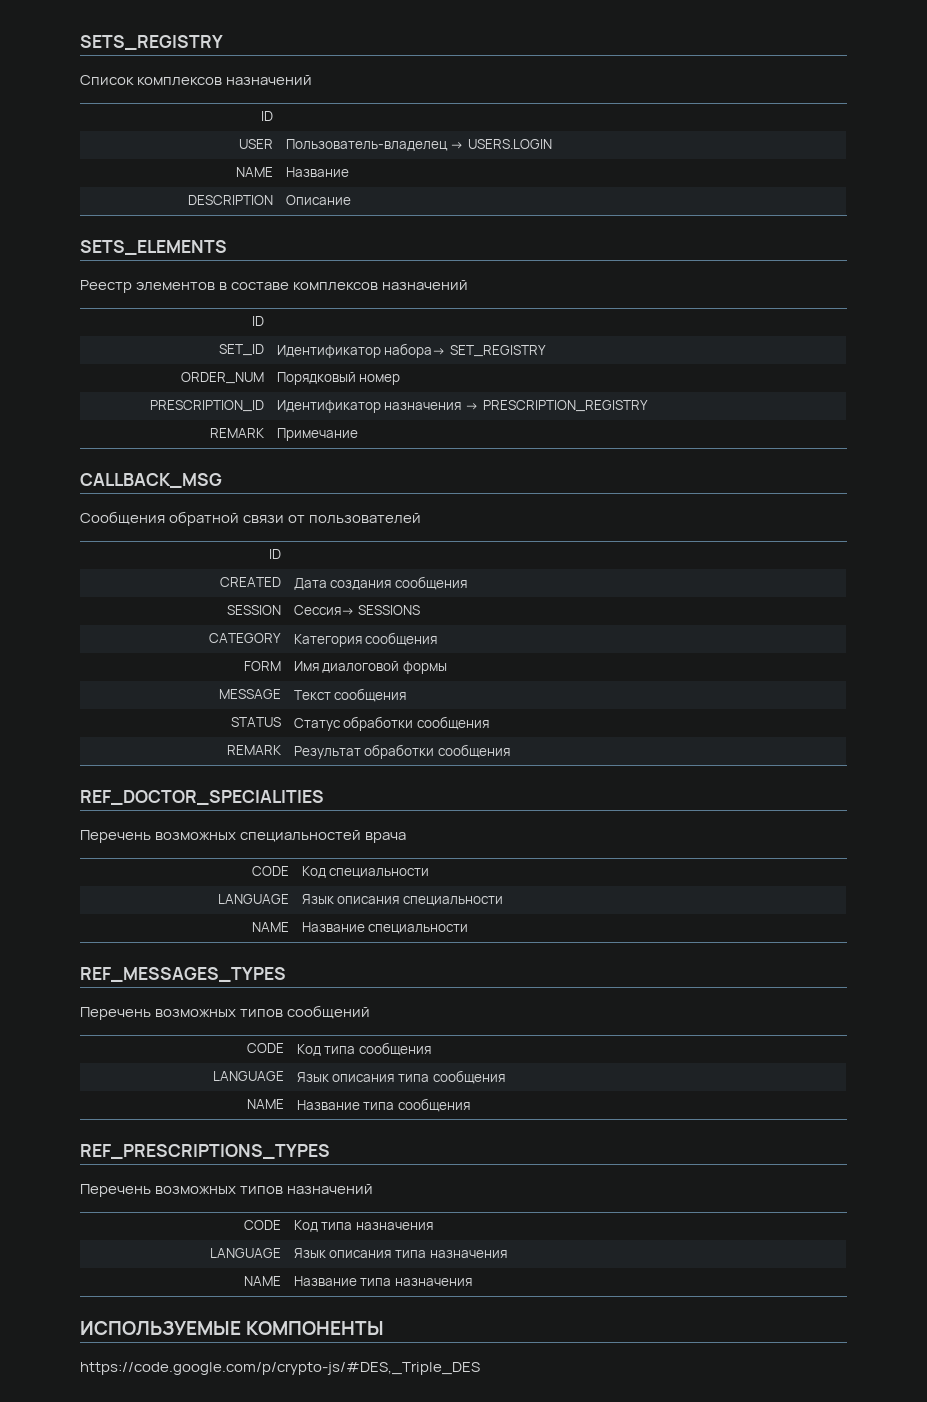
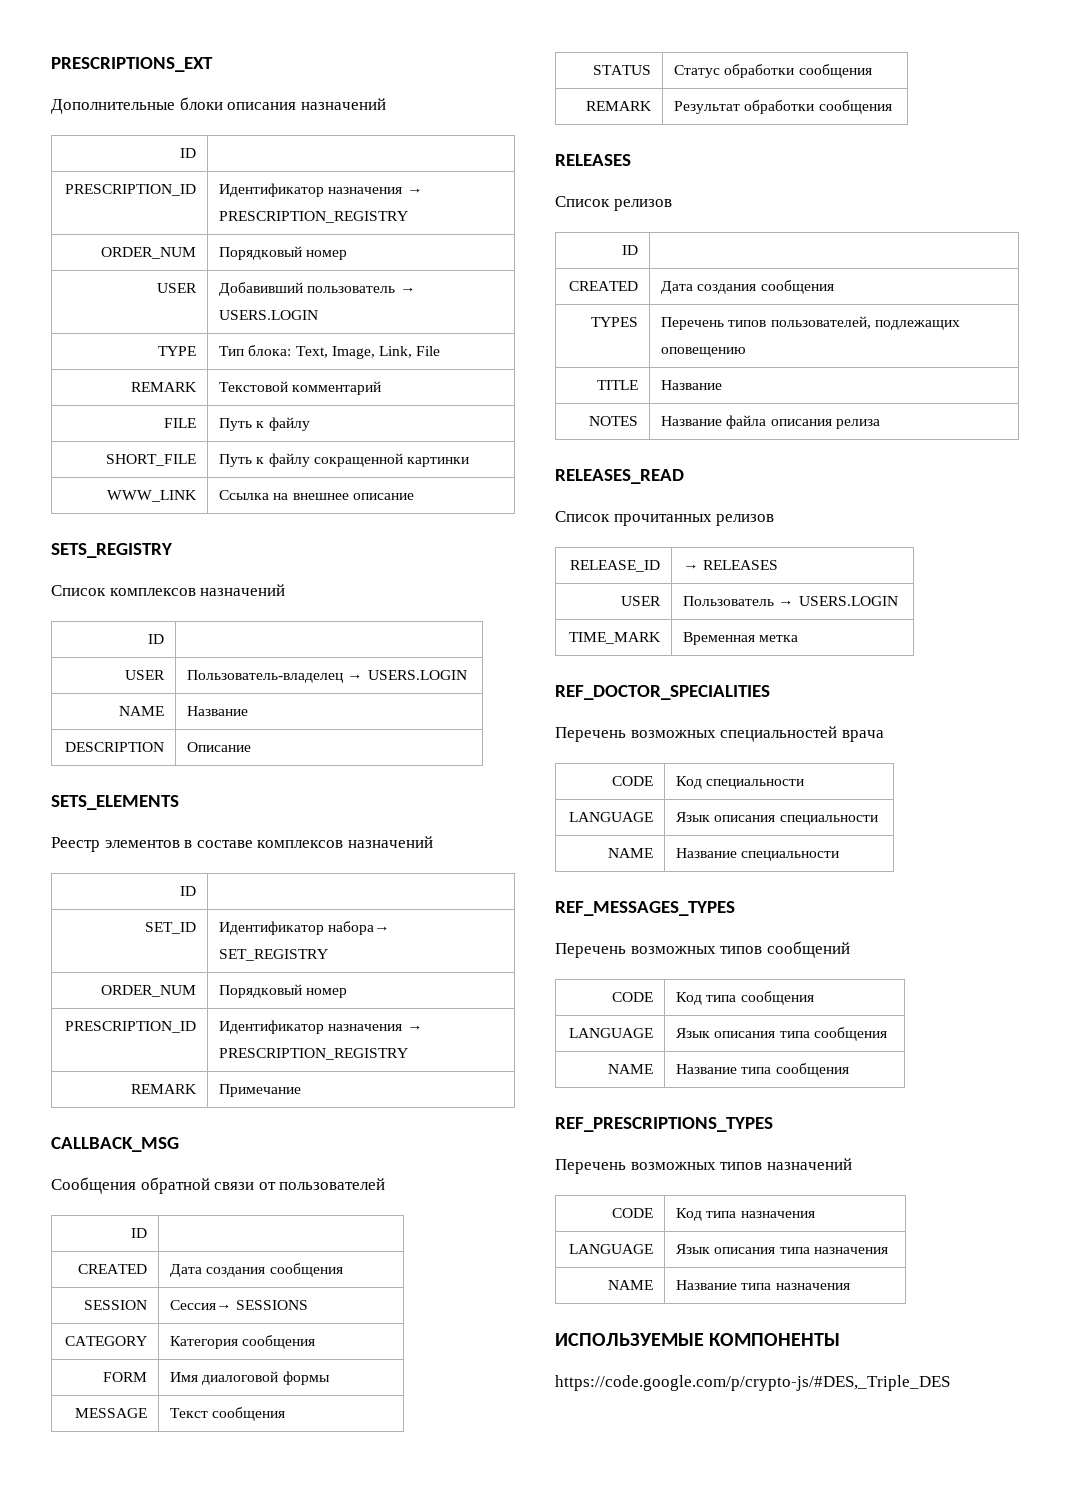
+ PRESCRIPTIONS_EXT
+ Дополнительные блоки описания назначений
+ ID |
+ PRESCRIPTION_ID | Идентификатор назначения → PRESCRIPTION_REGISTRY
+ ORDER_NUM | Порядковый номер
+ USER | Добавивший пользователь → USERS.LOGIN
+ TYPE | Тип блока: Text, Image, Link, File
+ REMARK | Текстовой комментарий
+ FILE | Путь к файлу
+ SHORT_FILE | Путь к файлу сокращенной картинки
+ WWW_LINK | Ссылка на внешнее описание
  REMARK | Результат обработки сообщения
+ RELEASES
+ Список релизов
+ ID |
+ CREATED | Дата создания сообщения
+ TYPES | Перечень типов пользователей, подлежащих оповещению
+ TITLE | Название
+ NOTES | Название файла описания релиза
+ RELEASES_READ
+ Список прочитанных релизов
+ RELEASE_ID | → RELEASES
+ USER | Пользователь → USERS.LOGIN
+ TIME_MARK | Временная метка

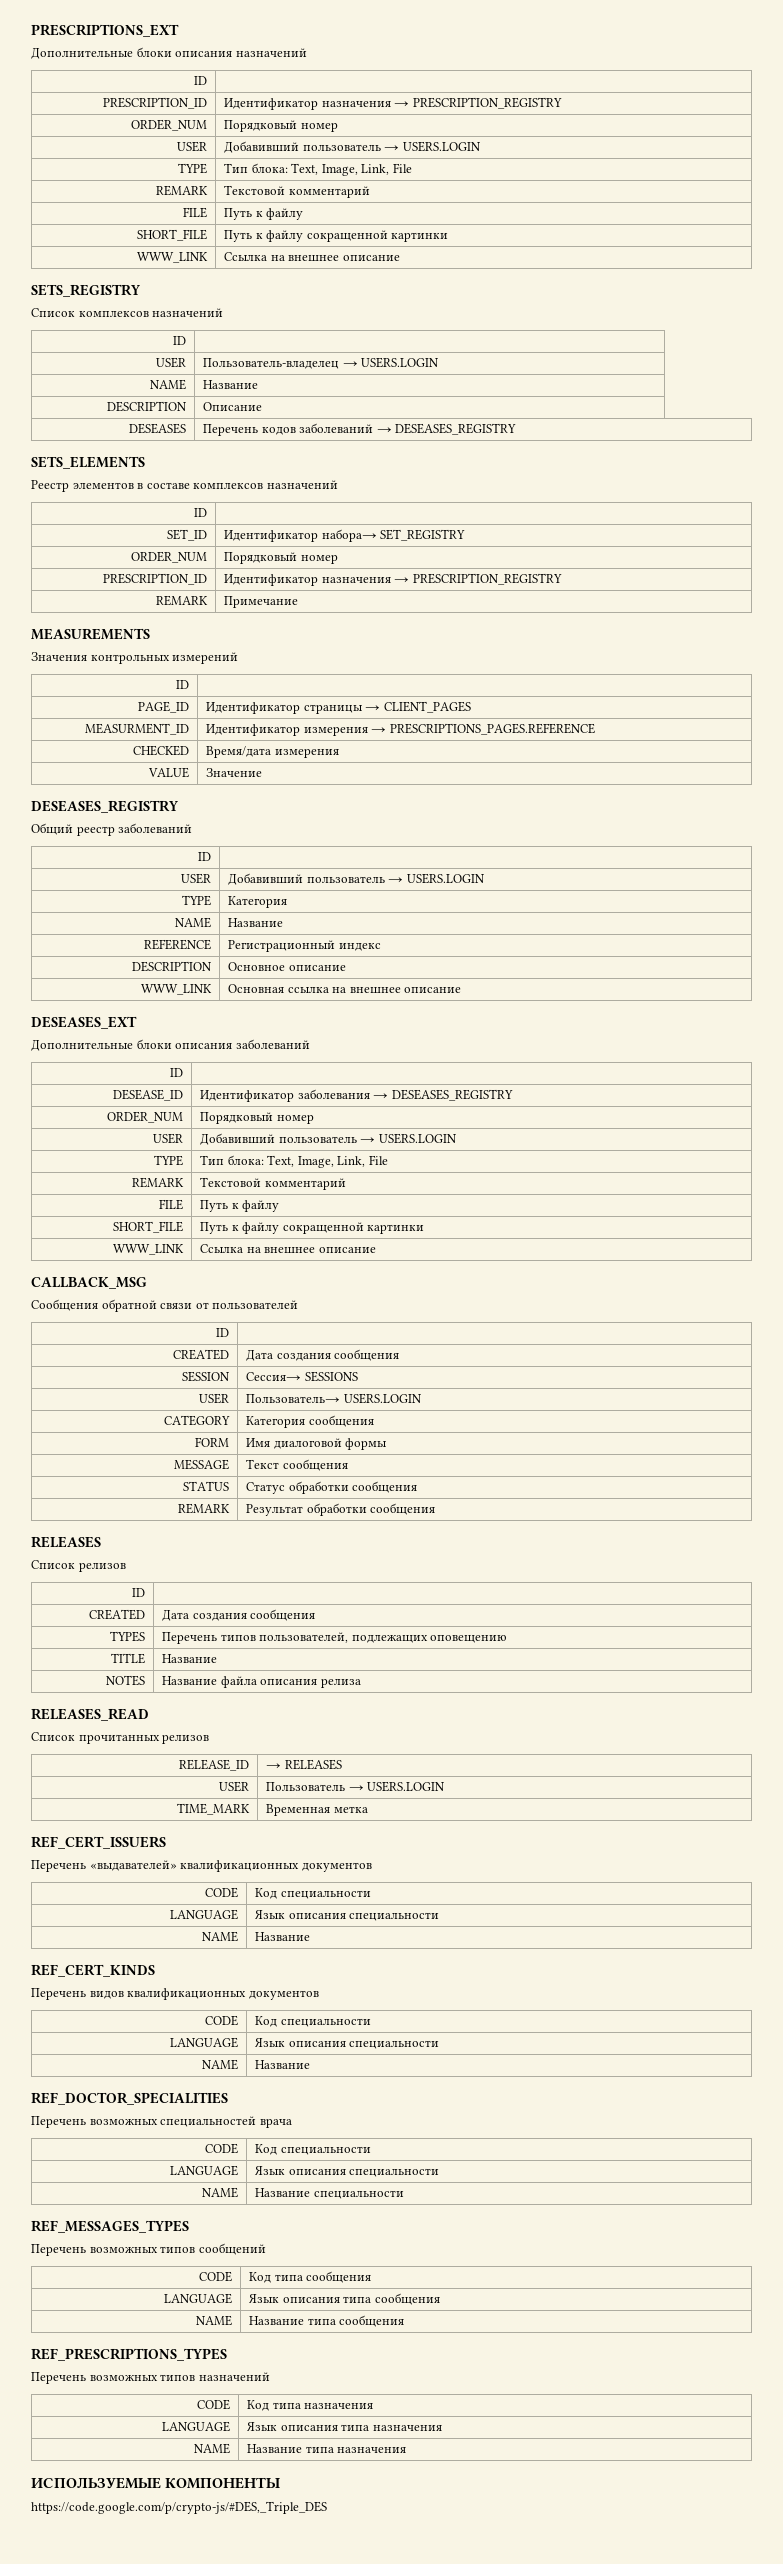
+ DESEASES | Перечень кодов заболеваний → DESEASES_REGISTRY
+ MEASUREMENTS
+ Значения контрольных измерений
+ ID |
+ PAGE_ID | Идентификатор страницы → CLIENT_PAGES
+ MEASURMENT_ID | Идентификатор измерения → PRESCRIPTIONS_PAGES.REFERENCE
+ CHECKED | Время/дата измерения
+ VALUE | Значение
+ DESEASES_REGISTRY
+ Общий реестр заболеваний
+ ID |
+ USER | Добавивший пользователь → USERS.LOGIN
+ TYPE | Категория
+ NAME | Название
+ REFERENCE | Регистрационный индекс
+ DESCRIPTION | Основное описание
+ WWW_LINK | Основная ссылка на внешнее описание
+ DESEASES_EXT
+ Дополнительные блоки описания заболеваний
+ ID |
+ DESEASE_ID | Идентификатор заболевания → DESEASES_REGISTRY
+ ORDER_NUM | Порядковый номер
+ USER | Добавивший пользователь → USERS.LOGIN
+ TYPE | Тип блока: Text, Image, Link, File
+ REMARK | Текстовой комментарий
+ FILE | Путь к файлу
+ SHORT_FILE | Путь к файлу сокращенной картинки
+ WWW_LINK | Ссылка на внешнее описание
+ USER | Пользователь→ USERS.LOGIN
+ REF_CERT_ISSUERS
+ Перечень «выдавателей» квалификационных документов
+ CODE | Код специальности
+ LANGUAGE | Язык описания специальности
+ NAME | Название
+ REF_CERT_KINDS
+ Перечень видов квалификационных документов
+ CODE | Код специальности
+ LANGUAGE | Язык описания специальности
+ NAME | Название

